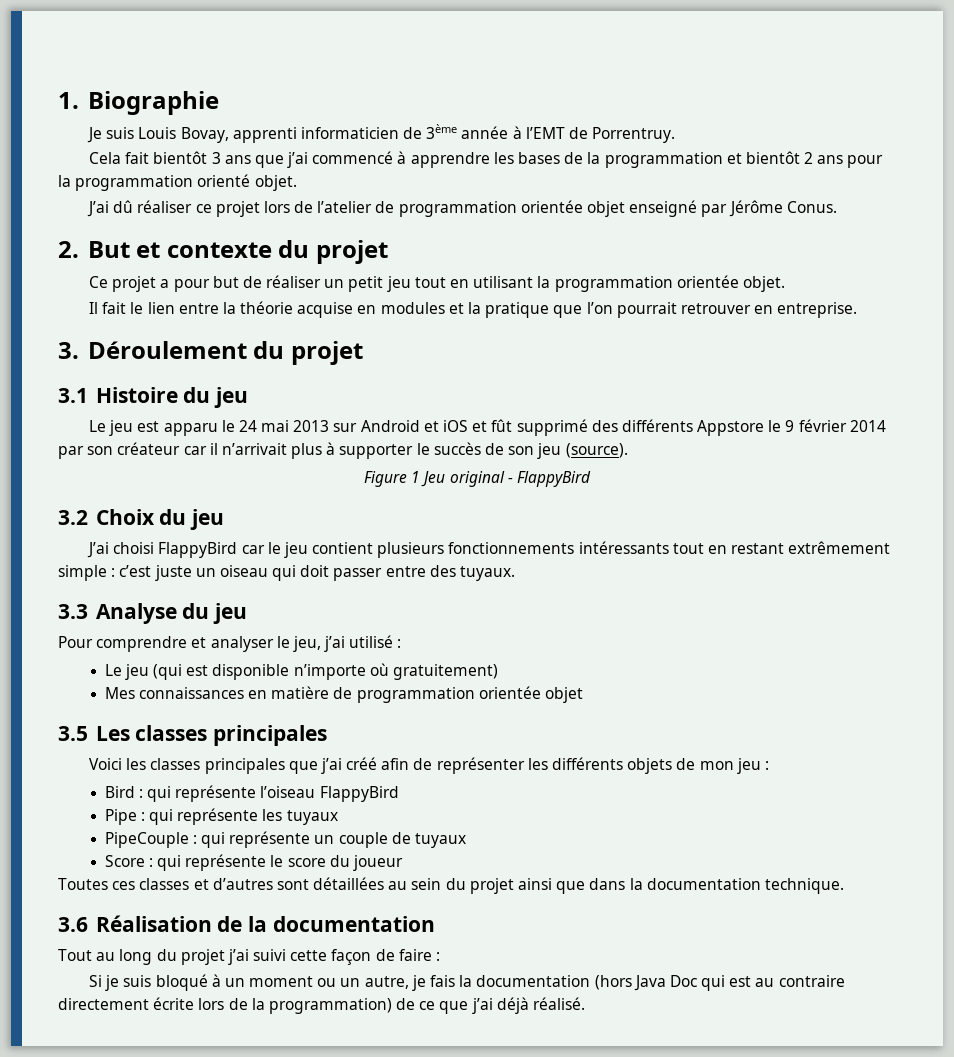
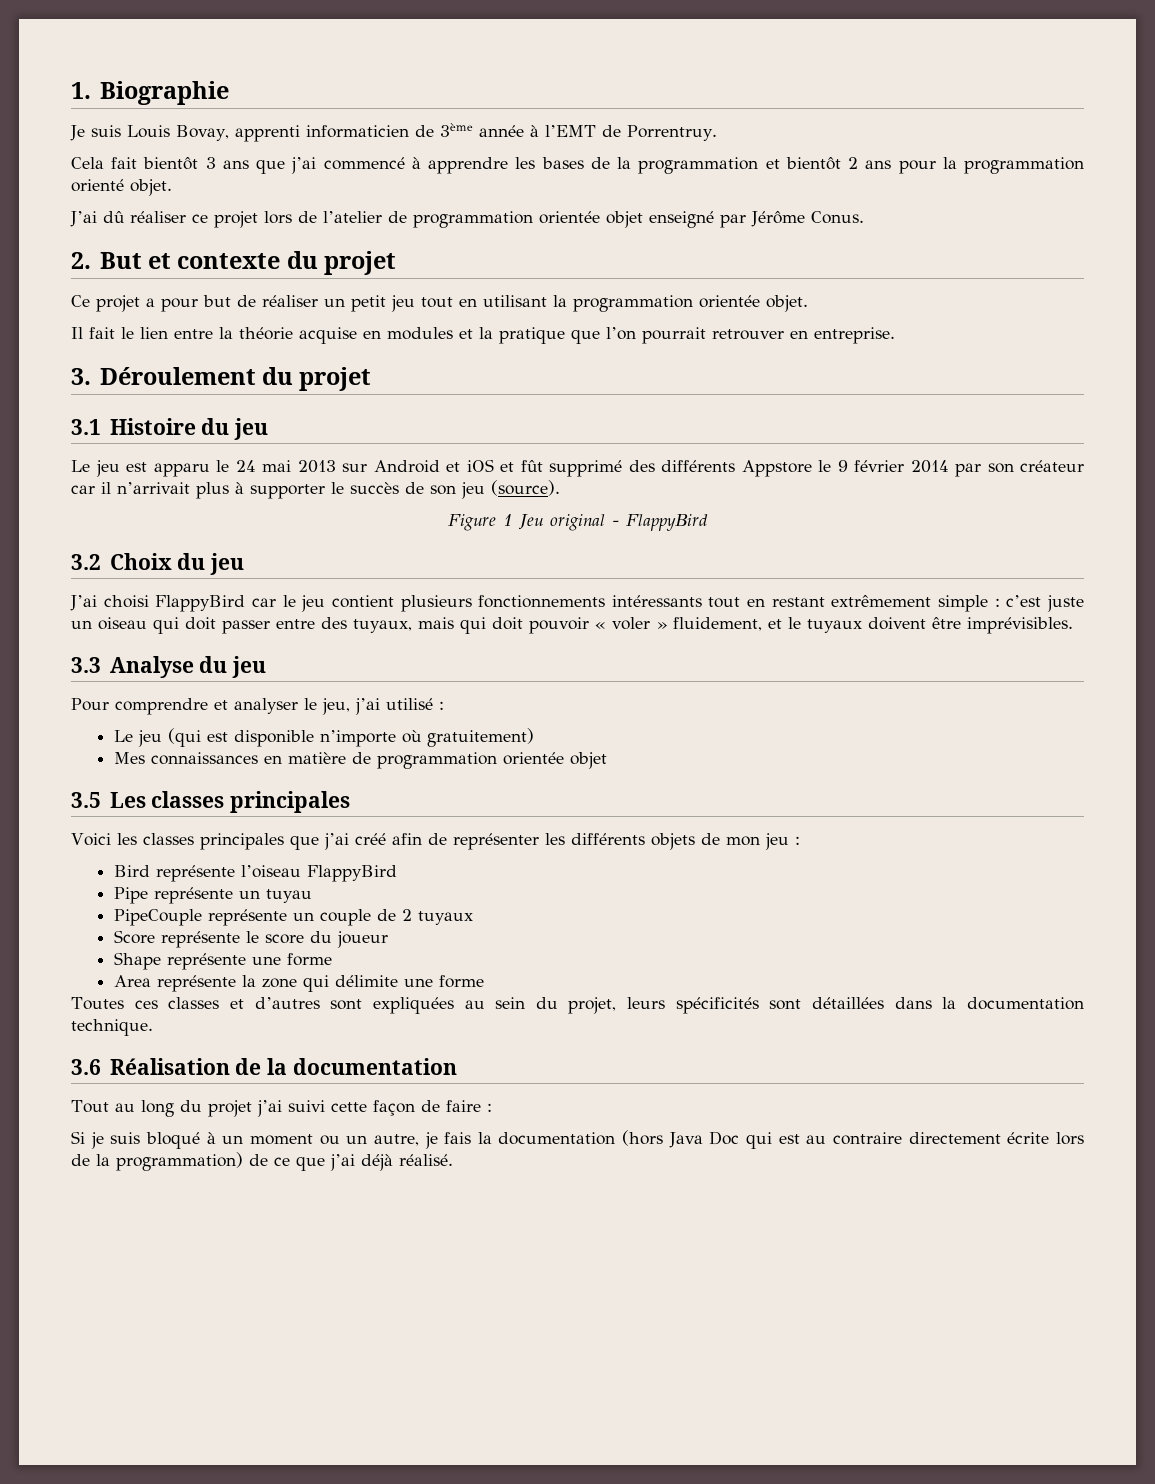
- J’ai choisi FlappyBird car le jeu contient plusieurs fonctionnements intéressants tout en restant extrêmement simple : c’est juste un oiseau qui doit passer entre des tuyaux.
+ J’ai choisi FlappyBird car le jeu contient plusieurs fonctionnements intéressants tout en restant extrêmement simple : c’est juste un oiseau qui doit passer entre des tuyaux, mais qui doit pouvoir « voler » fluidement, et le tuyaux doivent être imprévisibles.
- Bird : qui représente l’oiseau FlappyBird
+ Bird représente l’oiseau FlappyBird
- Pipe : qui représente les tuyaux
+ Pipe représente un tuyau
- PipeCouple : qui représente un couple de tuyaux
+ PipeCouple représente un couple de 2 tuyaux
- Score : qui représente le score du joueur
+ Score représente le score du joueur
+ Shape représente une forme
+ Area représente la zone qui délimite une forme
- Toutes ces classes et d’autres sont détaillées au sein du projet ainsi que dans la documentation technique.
+ Toutes ces classes et d’autres sont expliquées au sein du projet, leurs spécificités sont détaillées dans la documentation technique.

